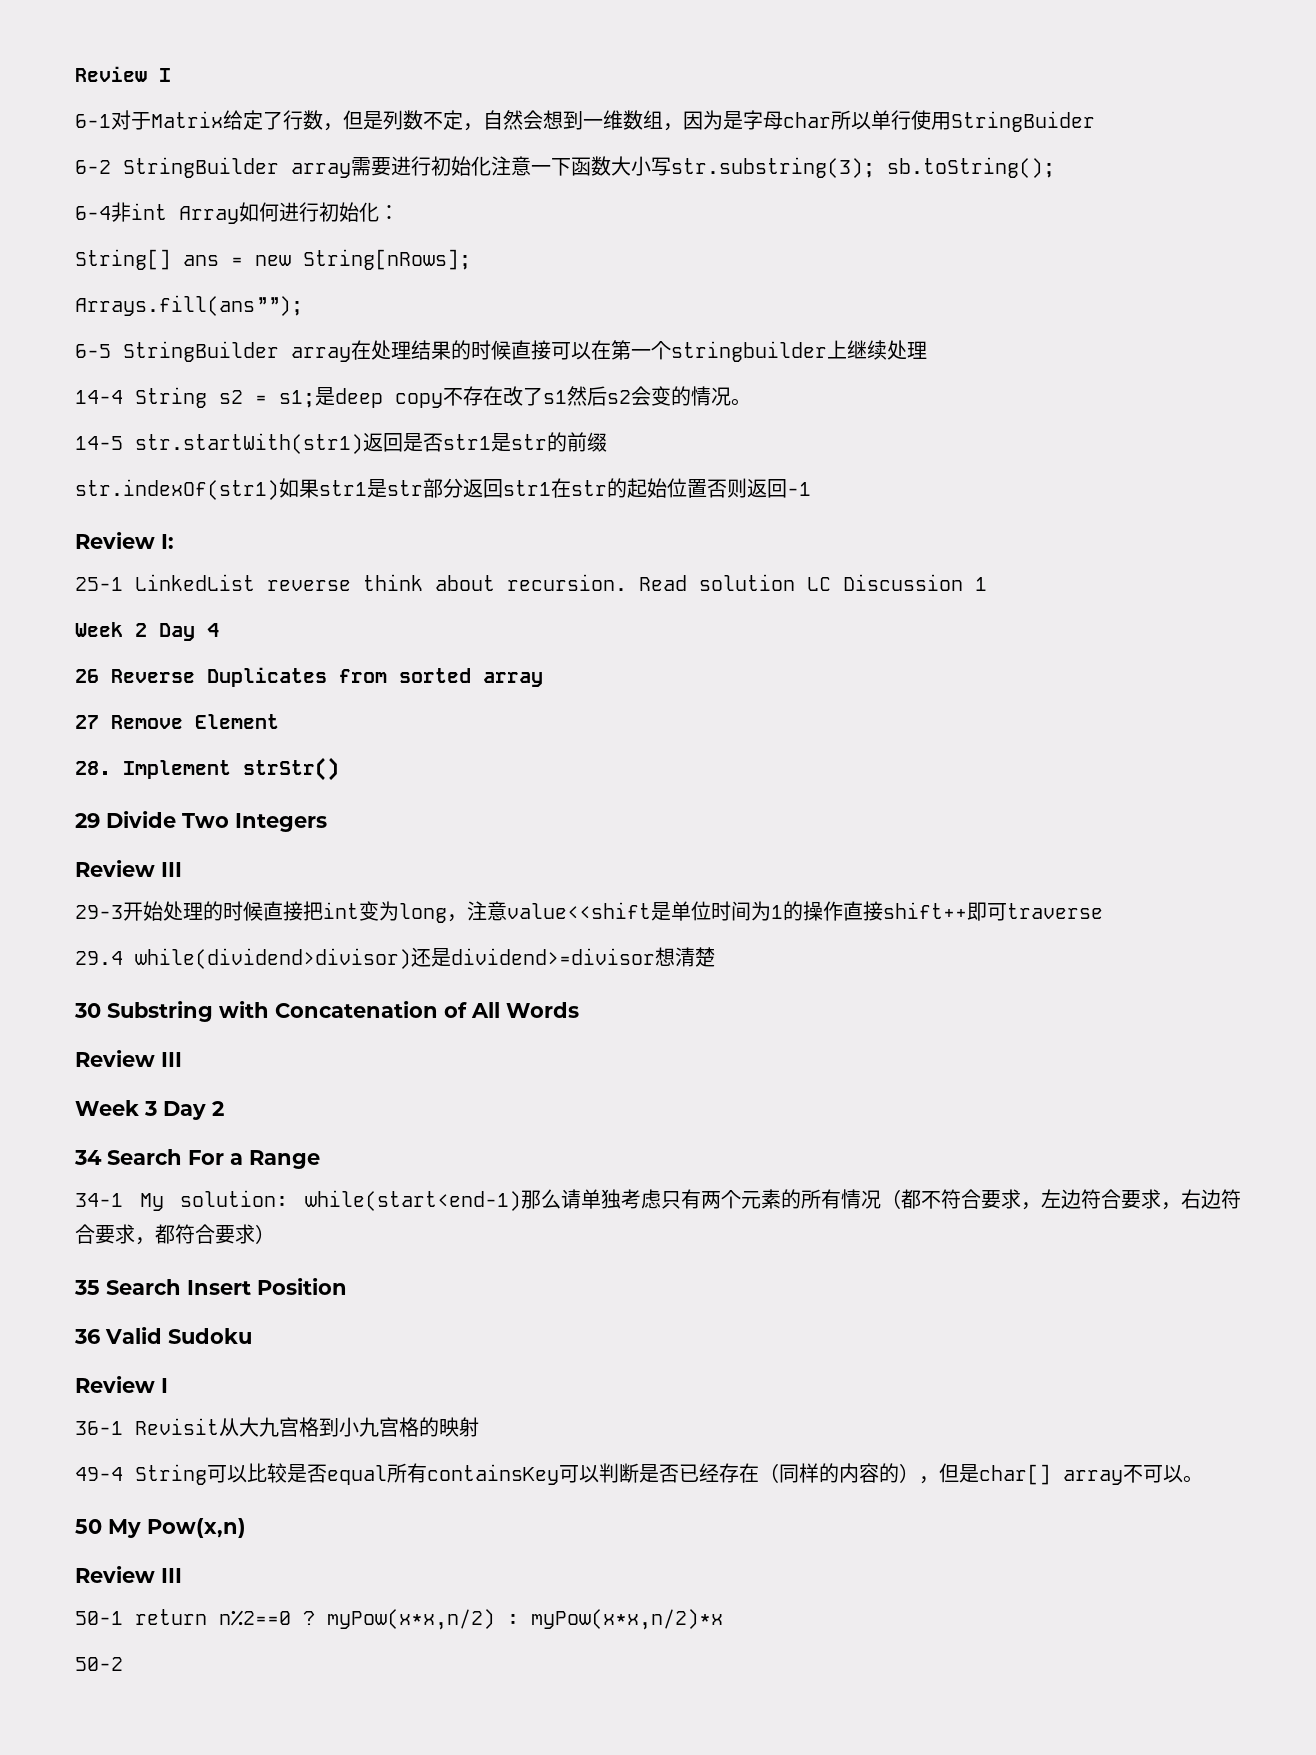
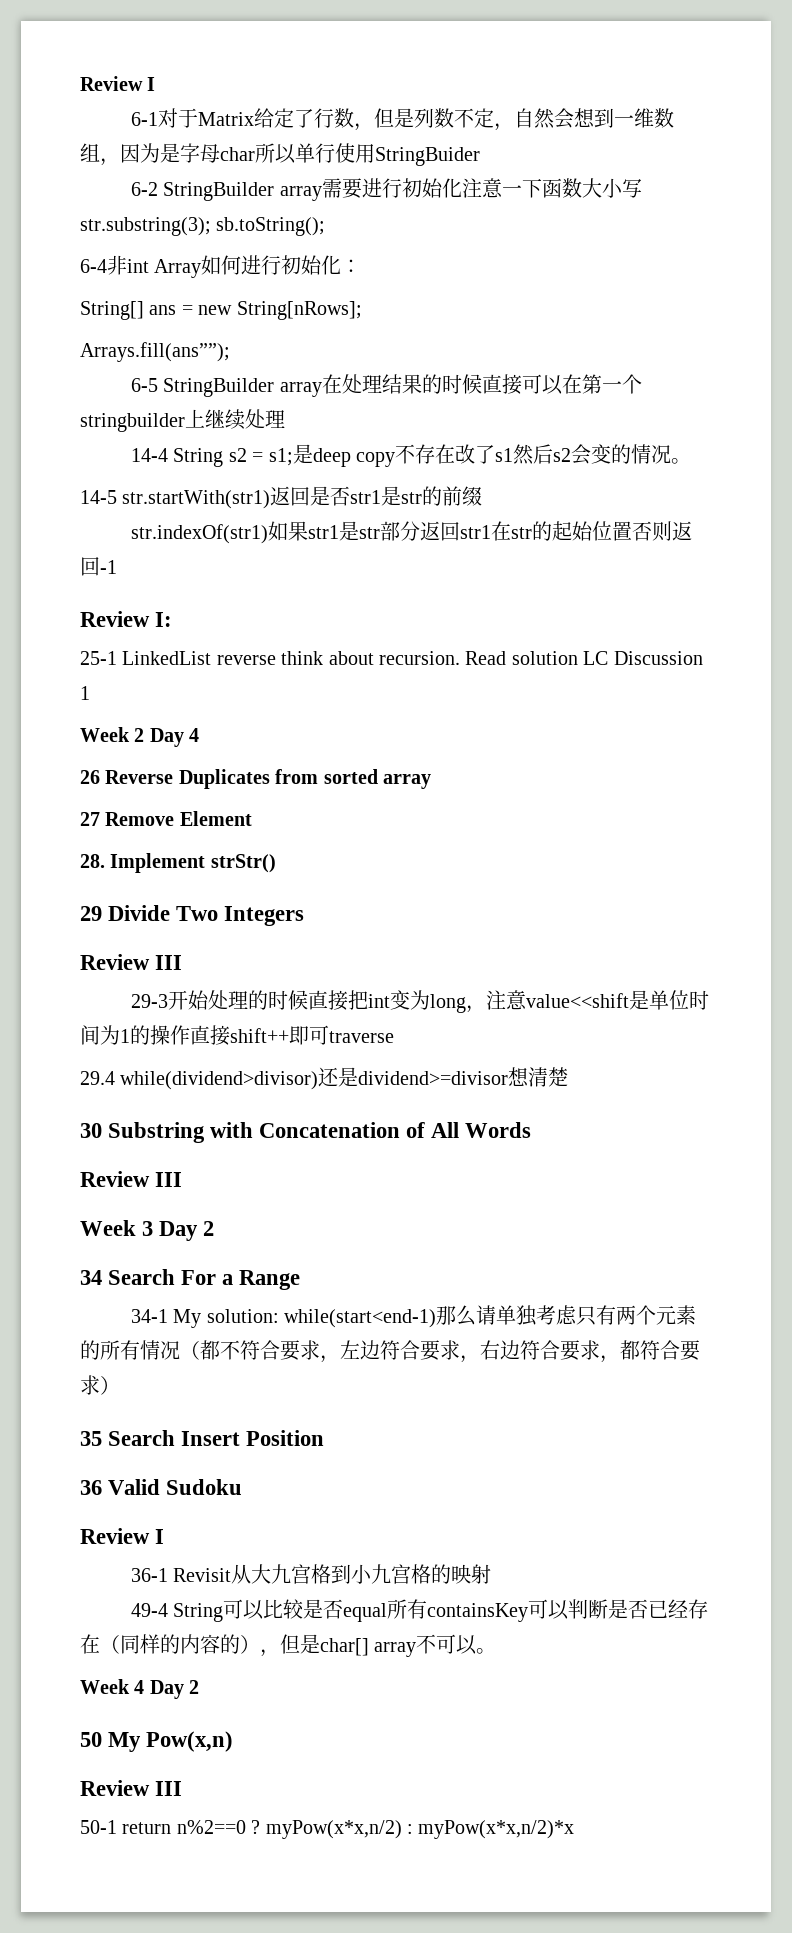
+ Week 4 Day 2
- 50-2

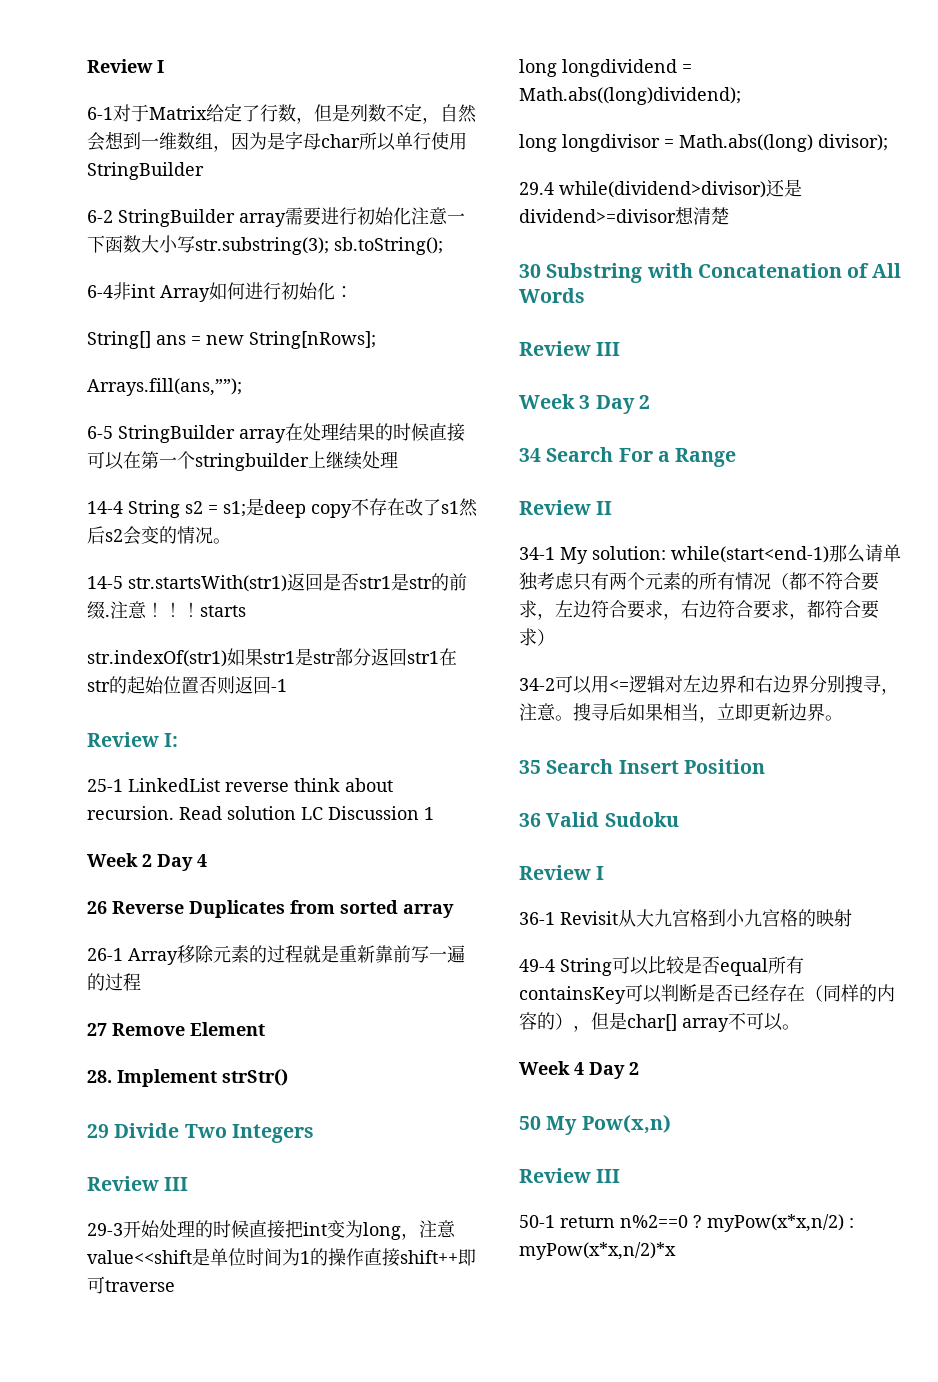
- 6-1对于Matrix给定了行数，但是列数不定，自然会想到一维数组，因为是字母char所以单行使用StringBuider
+ 6-1对于Matrix给定了行数，但是列数不定，自然会想到一维数组，因为是字母char所以单行使用StringBuilder
- Arrays.fill(ans””);
+ Arrays.fill(ans,””);
- 14-5 str.startWith(str1)返回是否str1是str的前缀
+ 14-5 str.startsWith(str1)返回是否str1是str的前缀.注意！！！starts
+ 26-1 Array移除元素的过程就是重新靠前写一遍的过程
+ long longdividend = Math.abs((long)dividend);
+ long longdivisor = Math.abs((long) divisor);
+ Review II
+ 34-2可以用<=逻辑对左边界和右边界分别搜寻，注意。搜寻后如果相当，立即更新边界。

